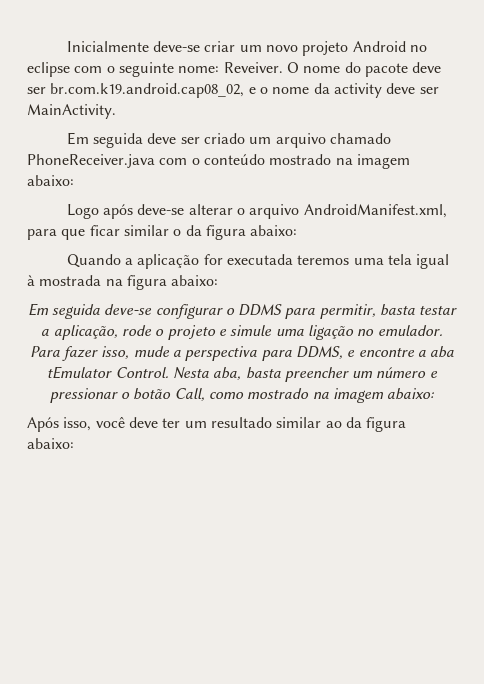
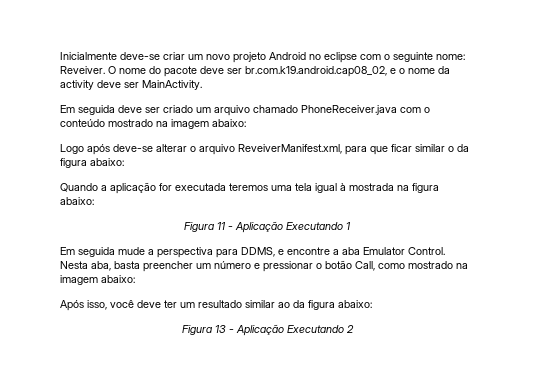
- Logo após deve-se alterar o arquivo AndroidManifest.xml, para que ficar similar o da figura abaixo:
+ Logo após deve-se alterar o arquivo ReveiverManifest.xml, para que ficar similar o da figura abaixo:
- Em seguida deve-se configurar o DDMS para permitir, basta testar a aplicação, rode o projeto e simule uma ligação no emulador. Para fazer isso, mude a perspectiva para DDMS, e encontre a aba tEmulator Control.
+ Figura 11 - Aplicação Executando 1
+ Em seguida mude a perspectiva para DDMS, e encontre a aba Emulator Control.
+ Figura 13 - Aplicação Executando 2

